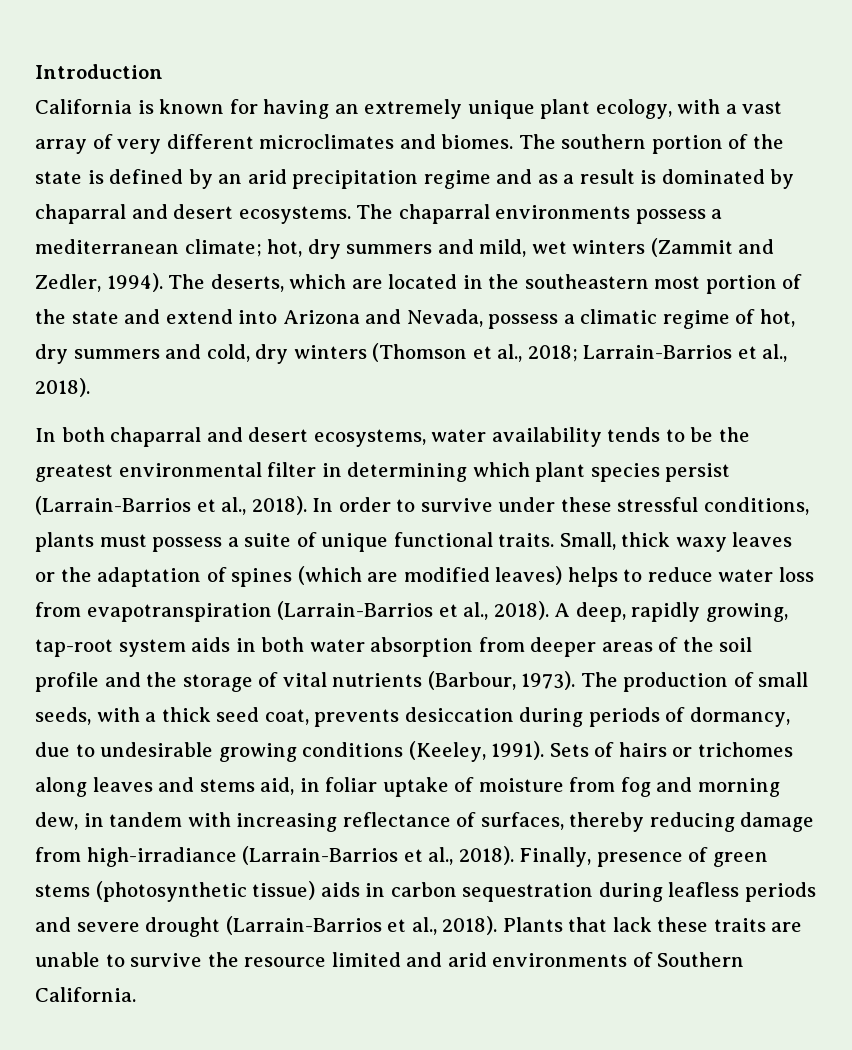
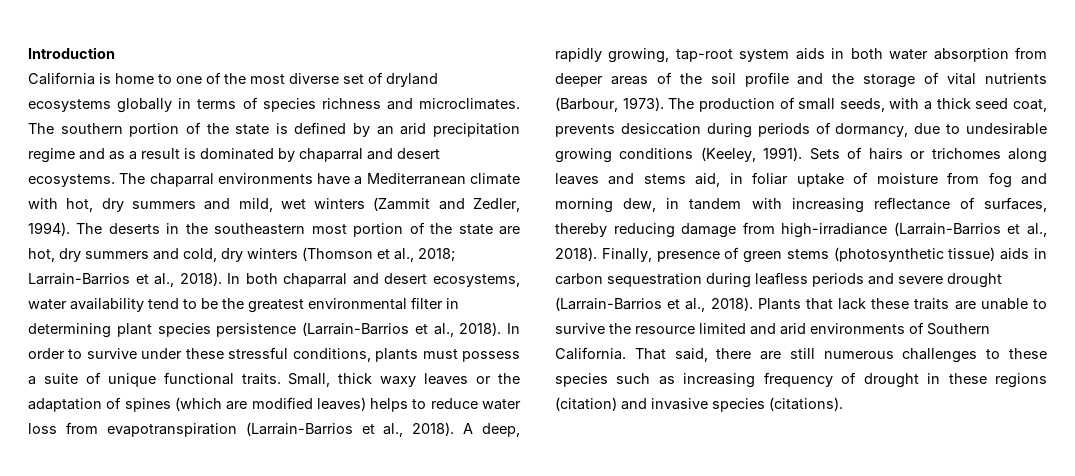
- California is known for having an extremely unique plant ecology, with a vast array of very different microclimates and biomes.
+ California is home to one of the most diverse set of dryland ecosystems globally in terms of species richness and microclimates.
- The chaparral environments possess a mediterranean climate; hot, dry summers and mild, wet winters (Zammit and Zedler, 1994).
+ The chaparral environments have a Mediterranean climate with hot, dry summers and mild, wet winters (Zammit and Zedler, 1994).
- The deserts, which are located in the southeastern most portion of the state and extend into Arizona and Nevada, possess a climatic regime of hot, dry summers and cold, dry winters (Thomson et al., 2018; Larrain-Barrios et al., 2018).
- In both chaparral and desert ecosystems, water availability tends to be the greatest environmental filter in determining which plant species persist (Larrain-Barrios et al., 2018).
+ The deserts in the southeastern most portion of the state are hot, dry summers and cold, dry winters (Thomson et al., 2018; Larrain-Barrios et al., 2018). In both chaparral and desert ecosystems, water availability tend to be the greatest environmental filter in determining plant species persistence (Larrain-Barrios et al., 2018).
+ That said, there are still numerous challenges to these species such as increasing frequency of drought in these regions (citation) and invasive species (citations).

